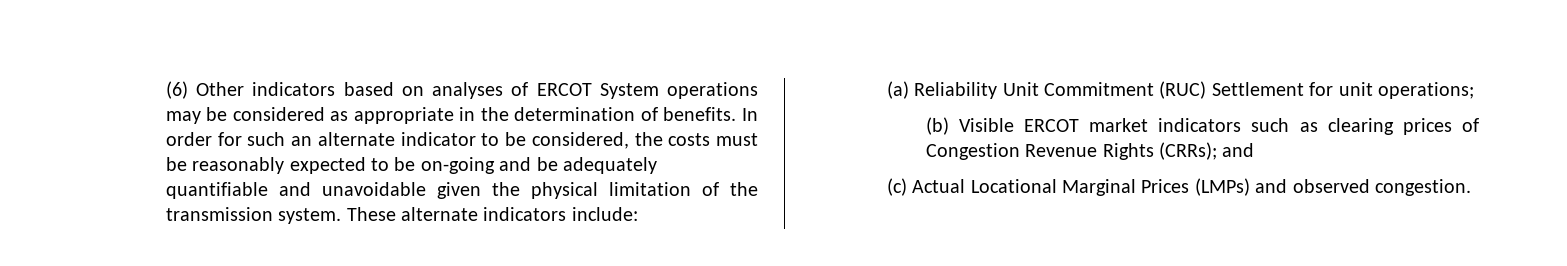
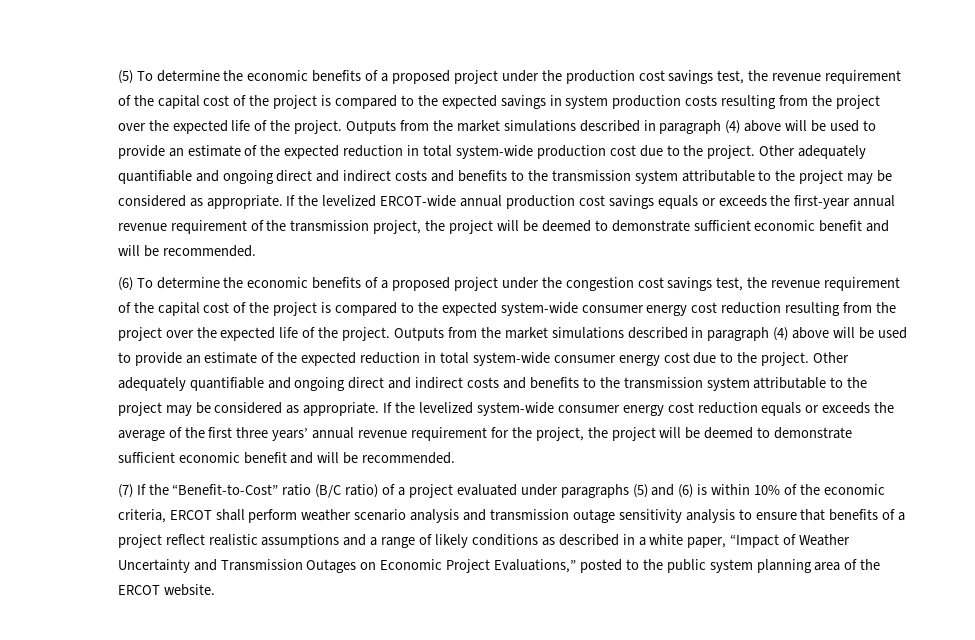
- (6) Other indicators based on analyses of ERCOT System operations may be considered as appropriate in the determination of benefits. In order for such an alternate indicator to be considered, the costs must be reasonably expected to be on-going and be adequately quantifiable and unavoidable given the physical limitation of the transmission system. These alternate indicators include:
- (a) Reliability Unit Commitment (RUC) Settlement for unit operations;
- (b) Visible ERCOT market indicators such as clearing prices of Congestion Revenue Rights (CRRs); and
- (c) Actual Locational Marginal Prices (LMPs) and observed congestion.
+ (5) To determine the economic benefits of a proposed project under the production cost savings test, the revenue requirement of the capital cost of the project is compared to the expected savings in system production costs resulting from the project over the expected life of the project. Outputs from the market simulations described in paragraph (4) above will be used to provide an estimate of the expected reduction in total system-wide production cost due to the project. Other adequately quantifiable and ongoing direct and indirect costs and benefits to the transmission system attributable to the project may be considered as appropriate. If the levelized ERCOT-wide annual production cost savings equals or exceeds the first-year annual revenue requirement of the transmission project, the project will be deemed to demonstrate sufficient economic benefit and will be recommended.
+ (6) To determine the economic benefits of a proposed project under the congestion cost savings test, the revenue requirement of the capital cost of the project is compared to the expected system-wide consumer energy cost reduction resulting from the project over the expected life of the project. Outputs from the market simulations described in paragraph (4) above will be used to provide an estimate of the expected reduction in total system-wide consumer energy cost due to the project. Other adequately quantifiable and ongoing direct and indirect costs and benefits to the transmission system attributable to the project may be considered as appropriate. If the levelized system-wide consumer energy cost reduction equals or exceeds the average of the first three years’ annual revenue requirement for the project, the project will be deemed to demonstrate sufficient economic benefit and will be recommended.
+ (7) If the “Benefit-to-Cost” ratio (B/C ratio) of a project evaluated under paragraphs (5) and (6) is within 10% of the economic criteria, ERCOT shall perform weather scenario analysis and transmission outage sensitivity analysis to ensure that benefits of a project reflect realistic assumptions and a range of likely conditions as described in a white paper, “Impact of Weather Uncertainty and Transmission Outages on Economic Project Evaluations,” posted to the public system planning area of the ERCOT website.

